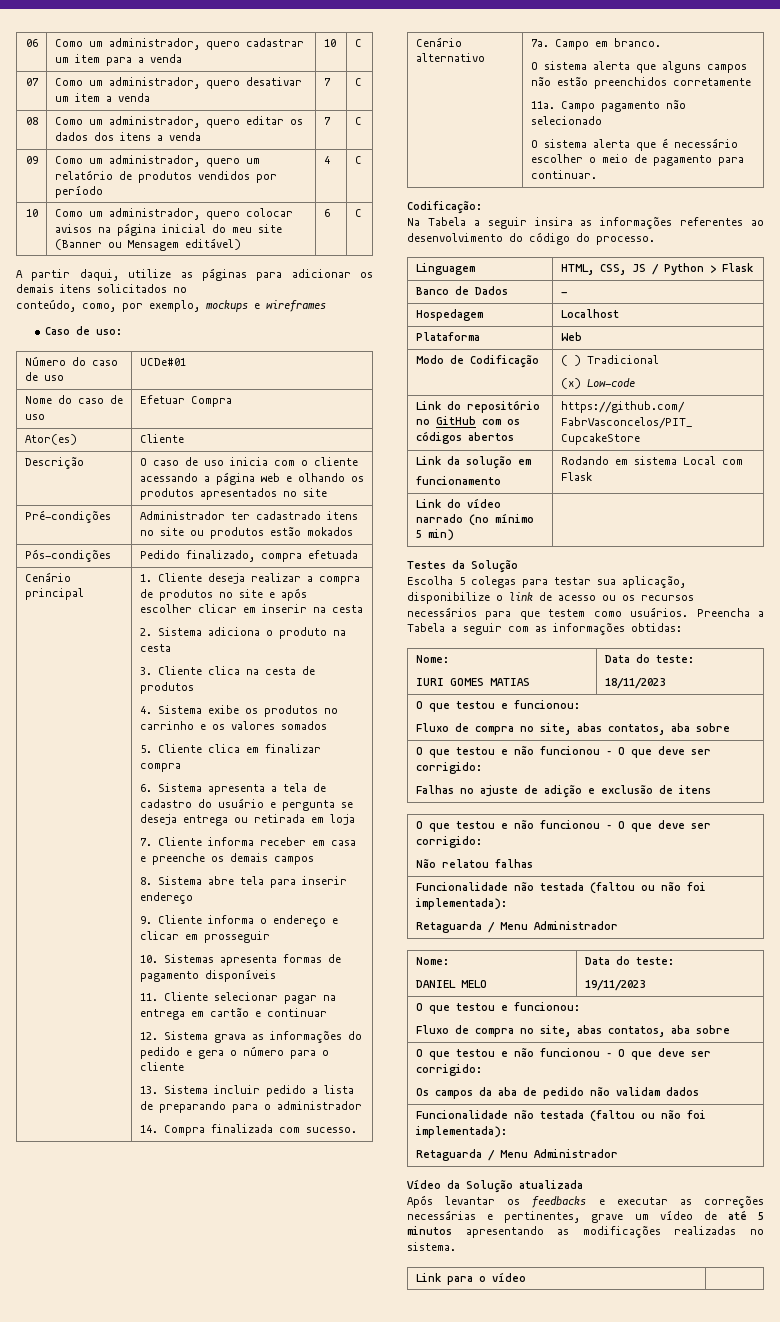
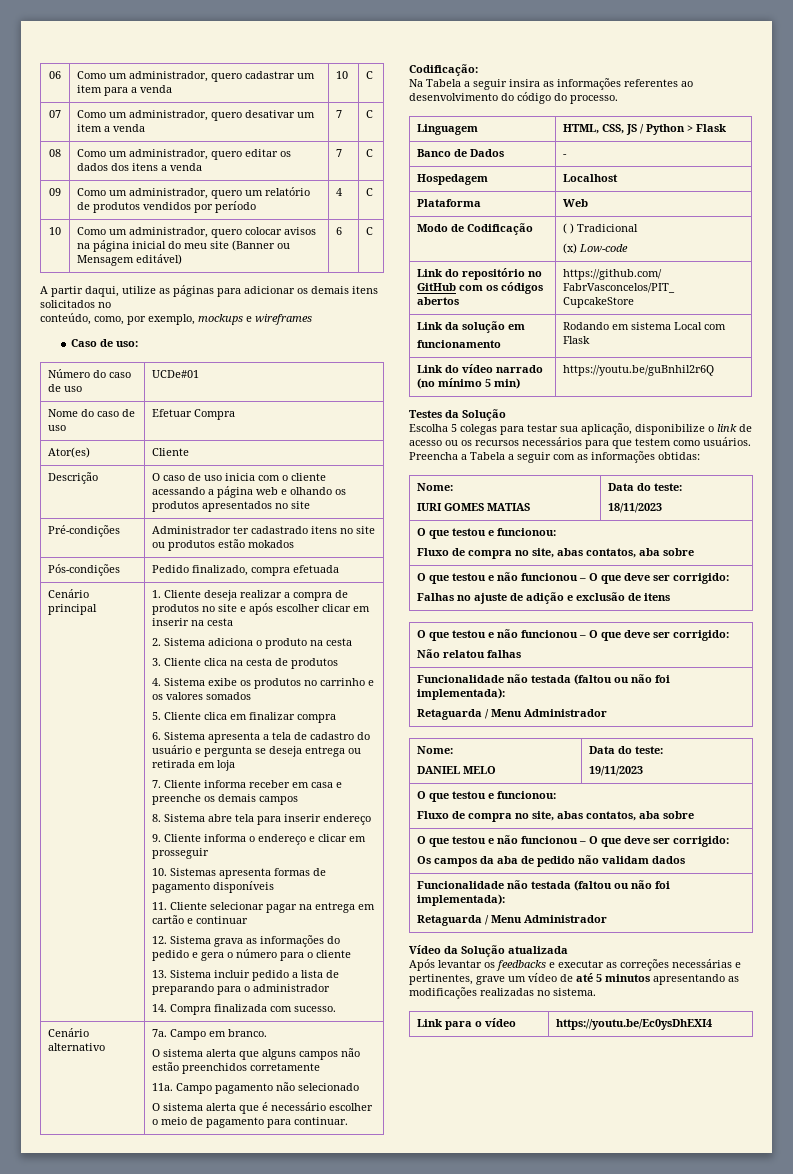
- Link do vídeo narrado (no mínimo 5 min) |
+ Link do vídeo narrado (no mínimo 5 min) | https://youtu.be/guBnhil2r6Q
- Link para o vídeo |
+ Link para o vídeo | https://youtu.be/Ec0ysDhEXI4

